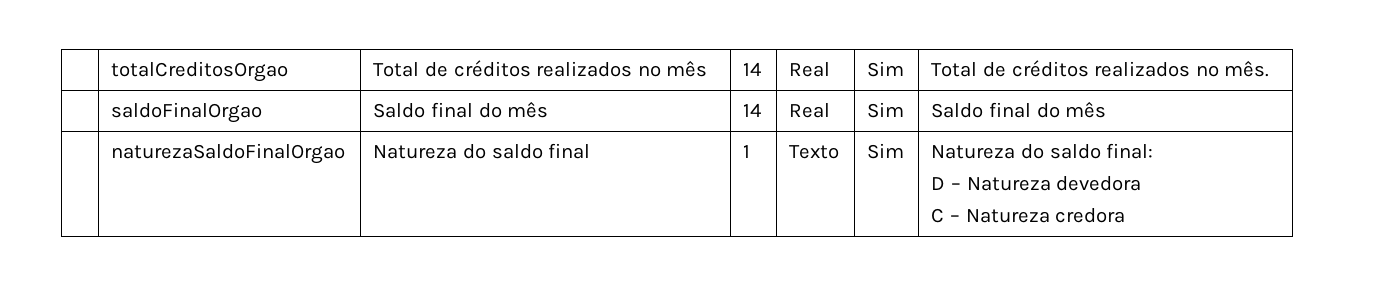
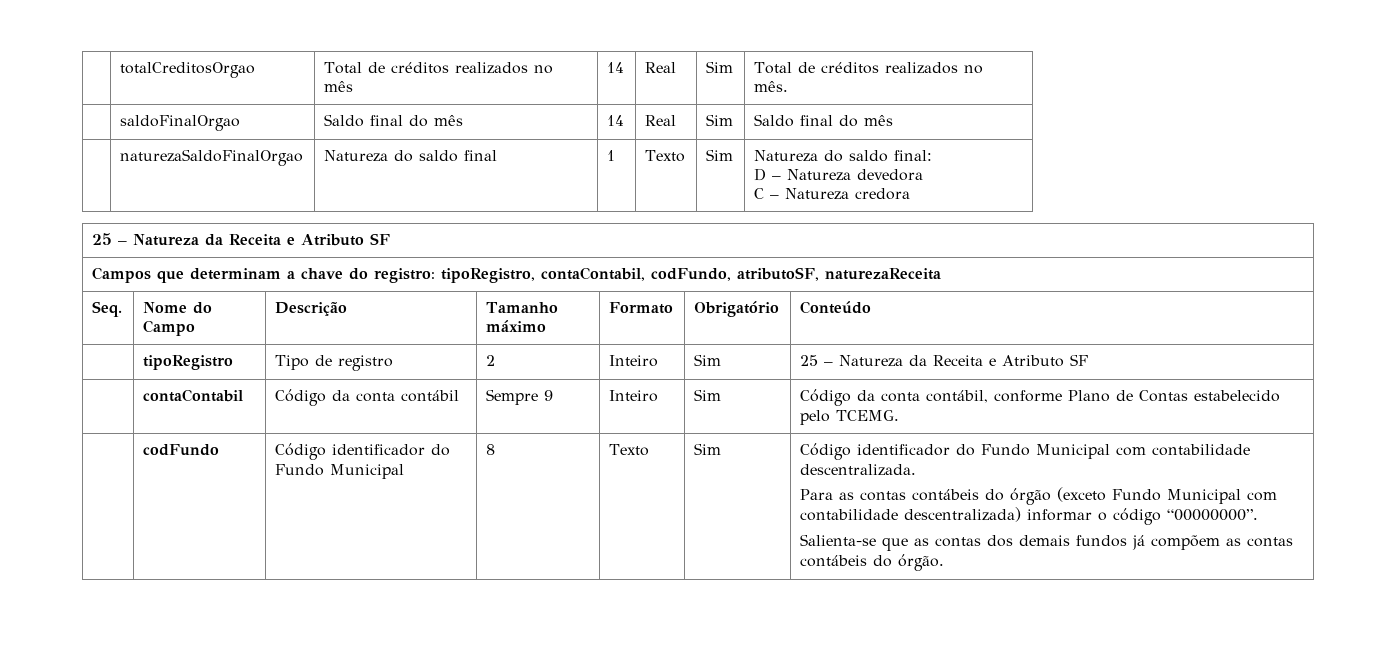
  | naturezaSaldoFinalOrgao | Natureza do saldo final | 1 | Texto | Sim | Natureza do saldo final:
  D – Natureza devedora
  C – Natureza credora
+ 25 – Natureza da Receita e Atributo SF
+ Campos que determinam a chave do registro: tipoRegistro, contaContabil, codFundo, atributoSF, naturezaReceita
+ Seq. | Nome do Campo | Descrição | Tamanho máximo | Formato | Obrigatório | Conteúdo
+ | tipoRegistro | Tipo de registro | 2 | Inteiro | Sim | 25 – Natureza da Receita e Atributo SF
+ | contaContabil | Código da conta contábil | Sempre 9 | Inteiro | Sim | Código da conta contábil, conforme Plano de Contas estabelecido pelo TCEMG.
+ | codFundo | Código identificador do Fundo Municipal | 8 | Texto | Sim | Código identificador do Fundo Municipal com contabilidade descentralizada.
+ Para as contas contábeis do órgão (exceto Fundo Municipal com contabilidade descentralizada) informar o código “00000000”.
+ Salienta-se que as contas dos demais fundos já compõem as contas contábeis do órgão.

